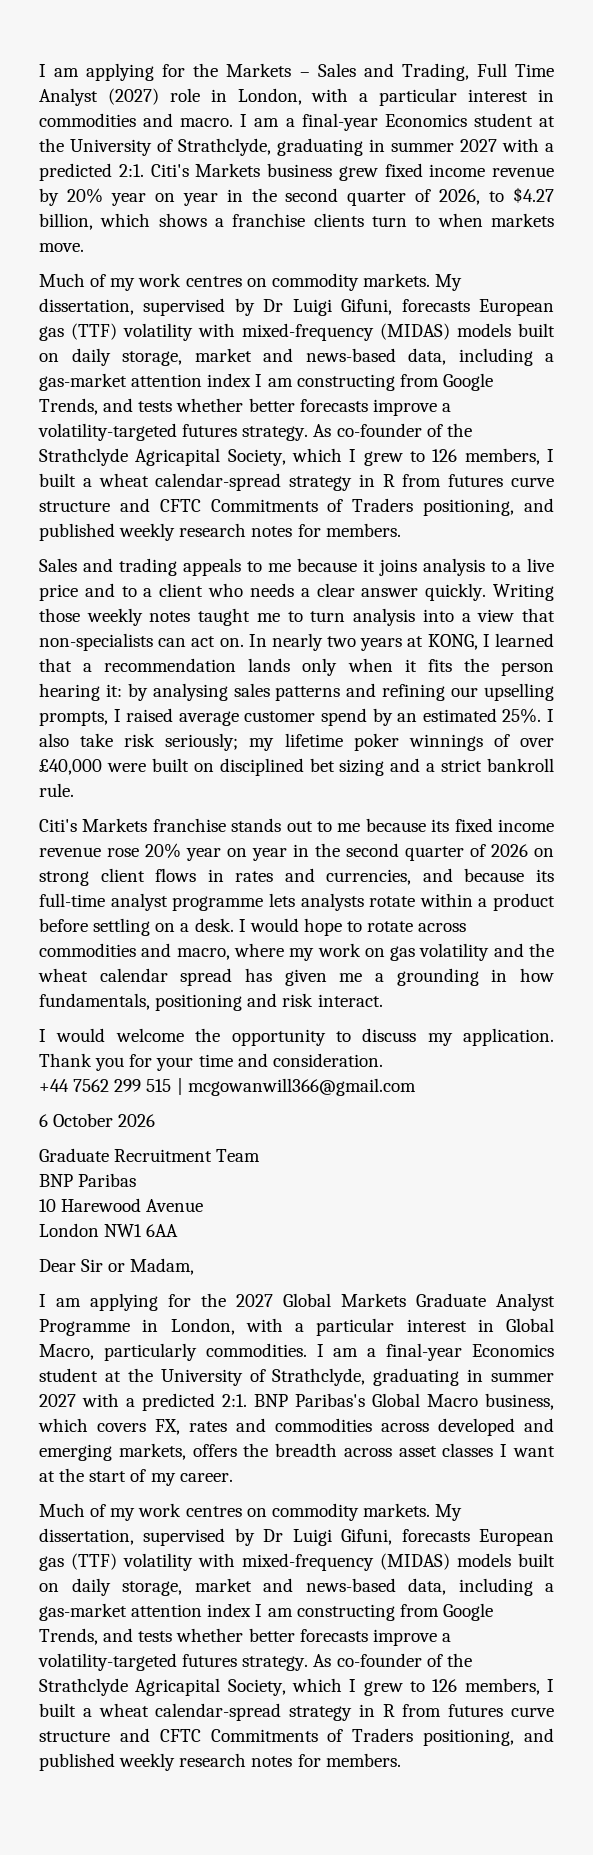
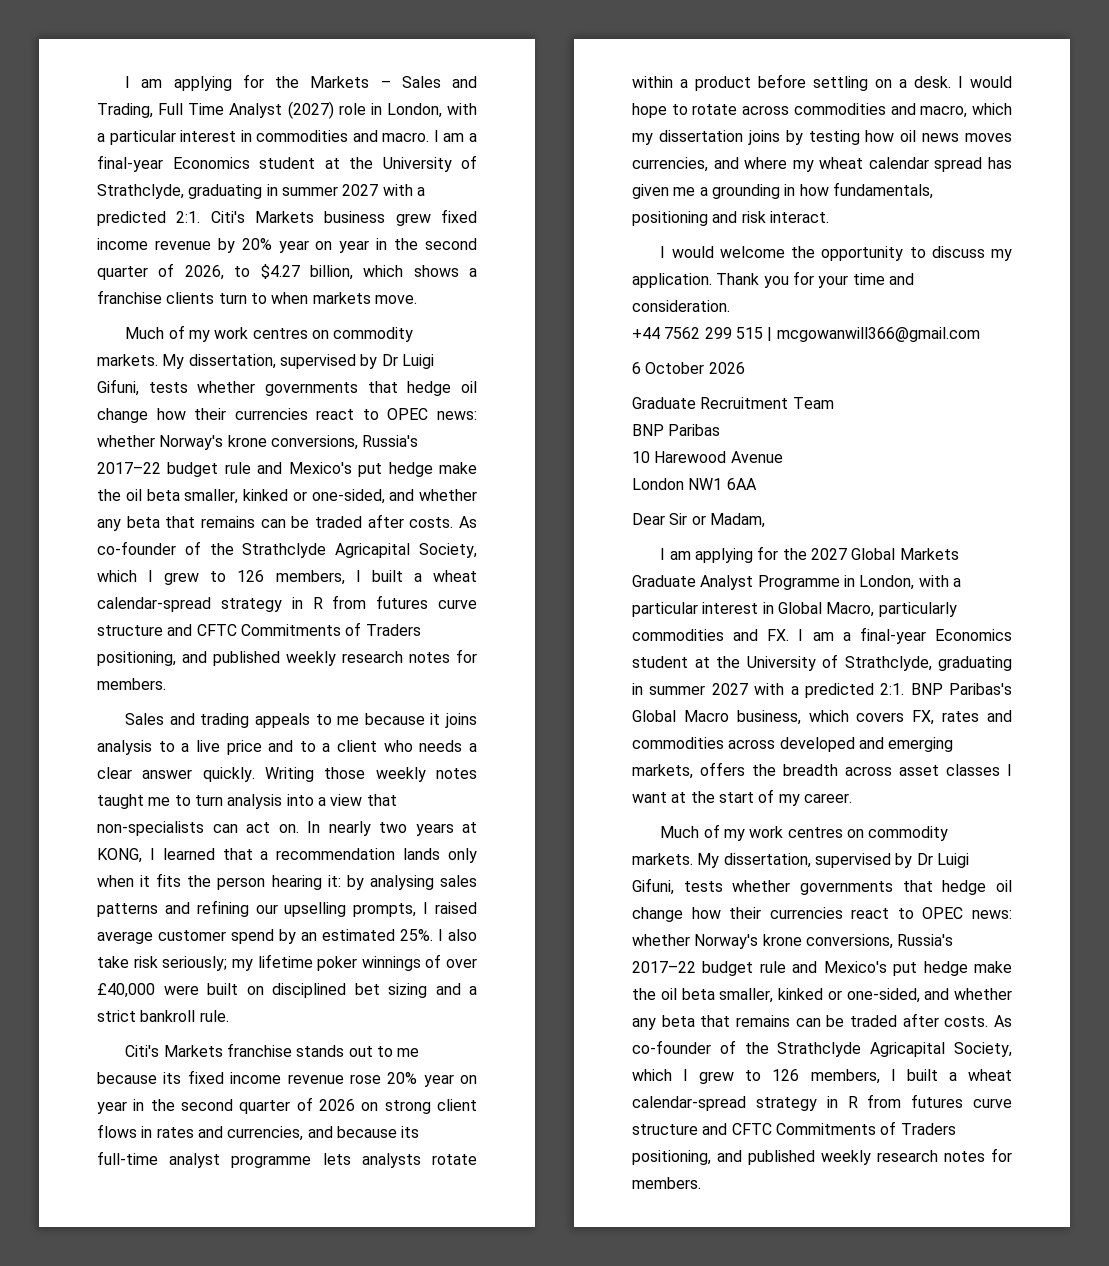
  Citi's Markets business grew fixed income revenue by 20% year on year in the second quarter of 2026, to $4.27 billion, which shows a franchise clients turn to when markets move.
- Much of my work centres on commodity markets. My dissertation, supervised by Dr Luigi Gifuni, forecasts European gas (TTF) volatility with mixed-frequency (MIDAS) models built on daily storage, market and news-based data, including a gas-market attention index I am constructing from Google Trends, and tests whether better forecasts improve a volatility-targeted futures strategy.
+ Much of my work centres on commodity markets. My dissertation, supervised by Dr Luigi Gifuni, tests whether governments that hedge oil change how their currencies react to OPEC news: whether Norway's krone conversions, Russia's 2017–22 budget rule and Mexico's put hedge make the oil beta smaller, kinked or one-sided, and whether any beta that remains can be traded after costs.
- I would hope to rotate across commodities and macro, where my work on gas volatility and the wheat calendar spread has given me a grounding in how fundamentals, positioning and risk interact.
+ I would hope to rotate across commodities and macro, which my dissertation joins by testing how oil news moves currencies, and where my wheat calendar spread has given me a grounding in how fundamentals, positioning and risk interact.
- I am applying for the 2027 Global Markets Graduate Analyst Programme in London, with a particular interest in Global Macro, particularly commodities. I am a final-year Economics student at the University of Strathclyde, graduating in summer 2027 with a predicted 2:1.
+ I am applying for the 2027 Global Markets Graduate Analyst Programme in London, with a particular interest in Global Macro, particularly commodities and FX. I am a final-year Economics student at the University of Strathclyde, graduating in summer 2027 with a predicted 2:1.
  BNP Paribas's Global Macro business, which covers FX, rates and commodities across developed and emerging markets, offers the breadth across asset classes I want at the start of my career.
- Much of my work centres on commodity markets. My dissertation, supervised by Dr Luigi Gifuni, forecasts European gas (TTF) volatility with mixed-frequency (MIDAS) models built on daily storage, market and news-based data, including a gas-market attention index I am constructing from Google Trends, and tests whether better forecasts improve a volatility-targeted futures strategy.
+ Much of my work centres on commodity markets. My dissertation, supervised by Dr Luigi Gifuni, tests whether governments that hedge oil change how their currencies react to OPEC news: whether Norway's krone conversions, Russia's 2017–22 budget rule and Mexico's put hedge make the oil beta smaller, kinked or one-sided, and whether any beta that remains can be traded after costs.

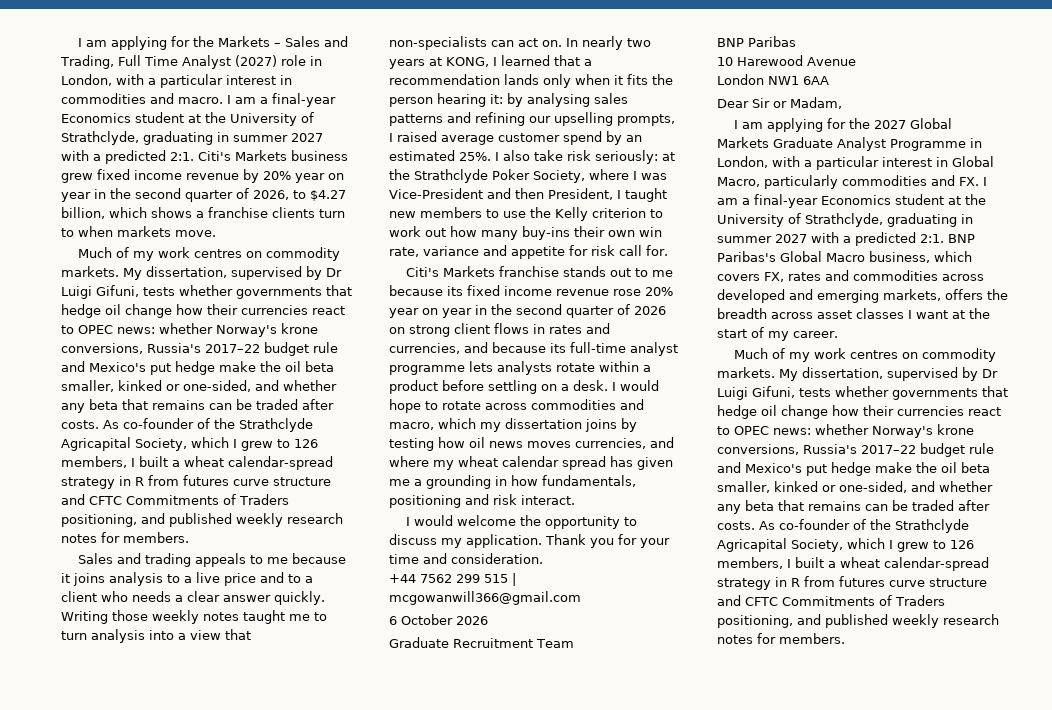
- I also take risk seriously; my lifetime poker winnings of over £40,000 were built on disciplined bet sizing and a strict bankroll rule.
+ I also take risk seriously: at the Strathclyde Poker Society, where I was Vice-President and then President, I taught new members to use the Kelly criterion to work out how many buy-ins their own win rate, variance and appetite for risk call for.

